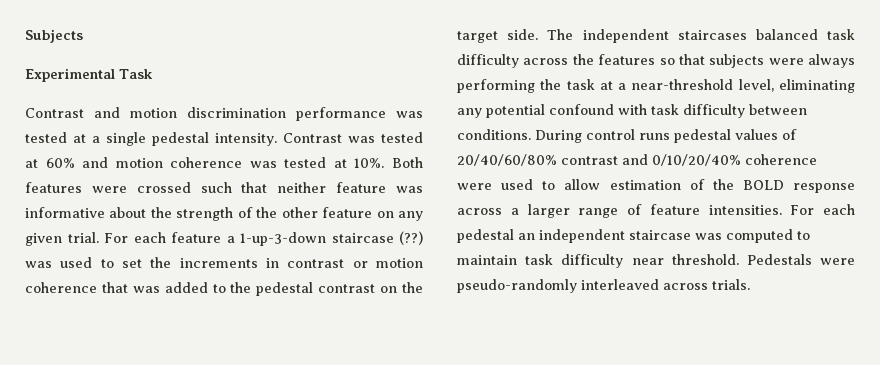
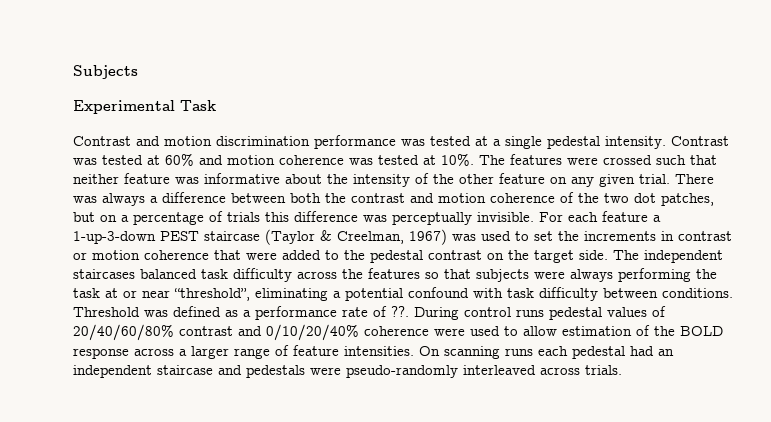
- Both features were crossed such that neither feature was informative about the strength of the other feature on any given trial.
+ The features were crossed such that neither feature was informative about the intensity of the other feature on any given trial.
+ There was always a difference between both the contrast and motion coherence of the two dot patches, but on a percentage of trials this difference was perceptually invisible.
- For each feature a 1-up-3-down staircase (??) was used to set the increments in contrast or motion coherence that was added to the pedestal contrast on the target side.
+ For each feature a 1-up-3-down PEST staircase (Taylor & Creelman, 1967) was used to set the increments in contrast or motion coherence that were added to the pedestal contrast on the target side.
- The independent staircases balanced task difficulty across the features so that subjects were always performing the task at a near-threshold level, eliminating any potential confound with task difficulty between conditions.
+ The independent staircases balanced task difficulty across the features so that subjects were always performing the task at or near “threshold”, eliminating a potential confound with task difficulty between conditions.
+ Threshold was defined as a performance rate of ??.
- For each pedestal an independent staircase was computed to maintain task difficulty near threshold. Pedestals were pseudo-randomly interleaved across trials.
+ On scanning runs each pedestal had an independent staircase and pedestals were pseudo-randomly interleaved across trials.

